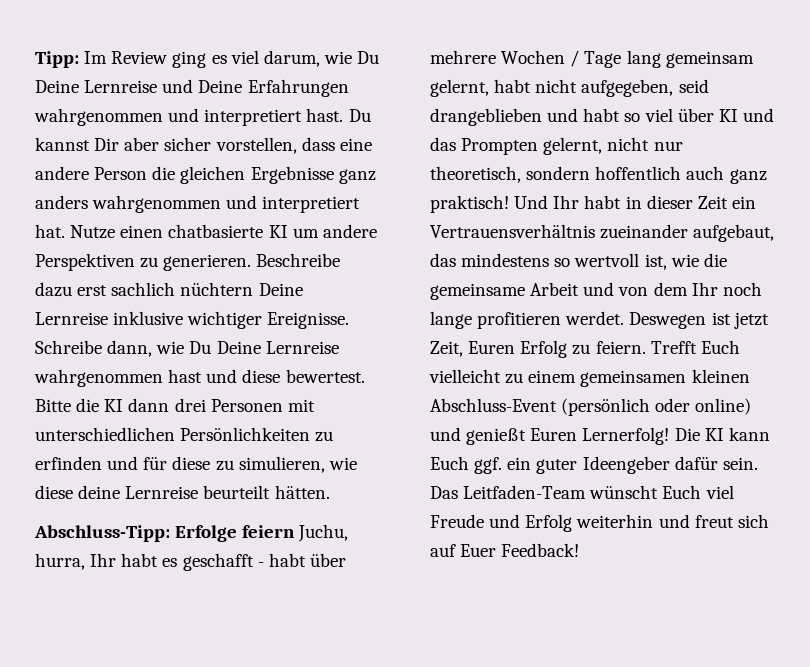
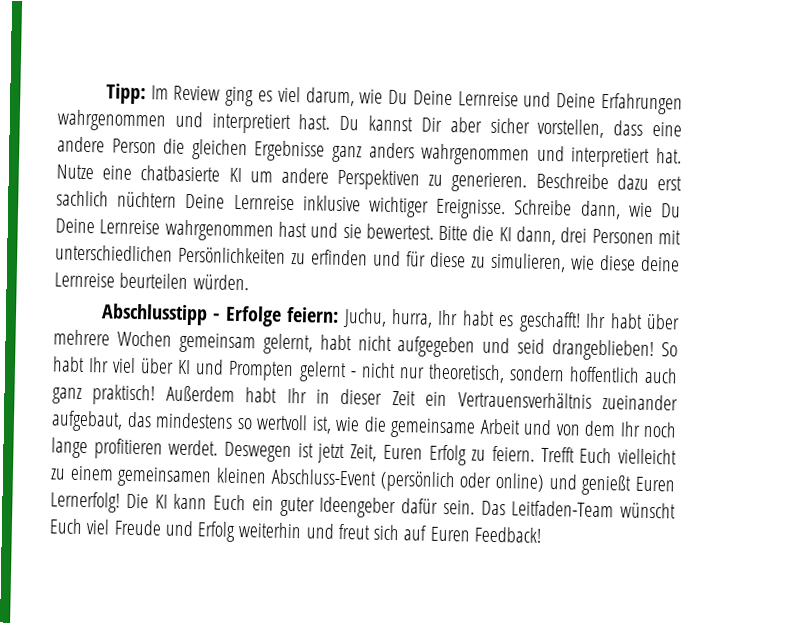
- Nutze einen chatbasierte KI um andere Perspektiven zu generieren.
+ Nutze eine chatbasierte KI um andere Perspektiven zu generieren.
- Schreibe dann, wie Du Deine Lernreise wahrgenommen hast und diese bewertest.
+ Schreibe dann, wie Du Deine Lernreise wahrgenommen hast und sie bewertest.
- Bitte die KI dann drei Personen mit unterschiedlichen Persönlichkeiten zu erfinden und für diese zu simulieren, wie diese deine Lernreise beurteilt hätten.
- Abschluss-Tipp: Erfolge feiern Juchu, hurra, Ihr habt es geschafft - habt über mehrere Wochen / Tage lang gemeinsam gelernt, habt nicht aufgegeben, seid drangeblieben und habt so viel über KI und das Prompten gelernt, nicht nur theoretisch, sondern hoffentlich auch ganz praktisch!
+ Bitte die KI dann, drei Personen mit unterschiedlichen Persönlichkeiten zu erfinden und für diese zu simulieren, wie diese deine Lernreise beurteilen würden.
+ Abschlusstipp - Erfolge feiern: Juchu, hurra, Ihr habt es geschafft! Ihr habt über mehrere Wochen gemeinsam gelernt, habt nicht aufgegeben und seid drangeblieben! So habt Ihr viel über KI und Prompten gelernt - nicht nur theoretisch, sondern hoffentlich auch ganz praktisch!
- Und Ihr habt in dieser Zeit ein Vertrauensverhältnis zueinander aufgebaut, das mindestens so wertvoll ist, wie die gemeinsame Arbeit und von dem Ihr noch lange profitieren werdet.
+ Außerdem habt Ihr in dieser Zeit ein Vertrauensverhältnis zueinander aufgebaut, das mindestens so wertvoll ist, wie die gemeinsame Arbeit und von dem Ihr noch lange profitieren werdet.
- Die KI kann Euch ggf. ein guter Ideengeber dafür sein.
+ Die KI kann Euch ein guter Ideengeber dafür sein.
- Das Leitfaden-Team wünscht Euch viel Freude und Erfolg weiterhin und freut sich auf Euer Feedback!
+ Das Leitfaden-Team wünscht Euch viel Freude und Erfolg weiterhin und freut sich auf Euren Feedback!

